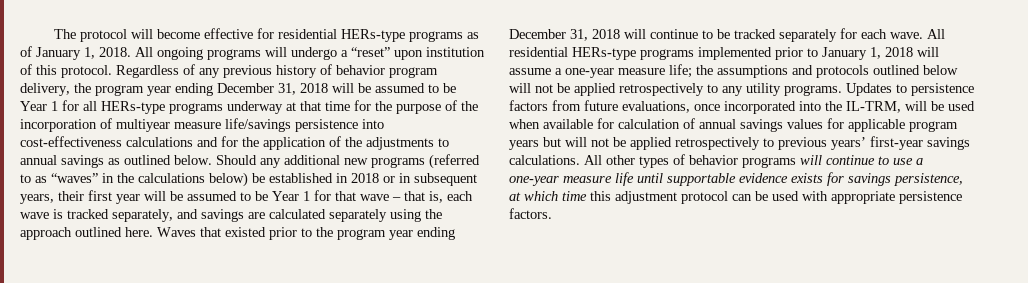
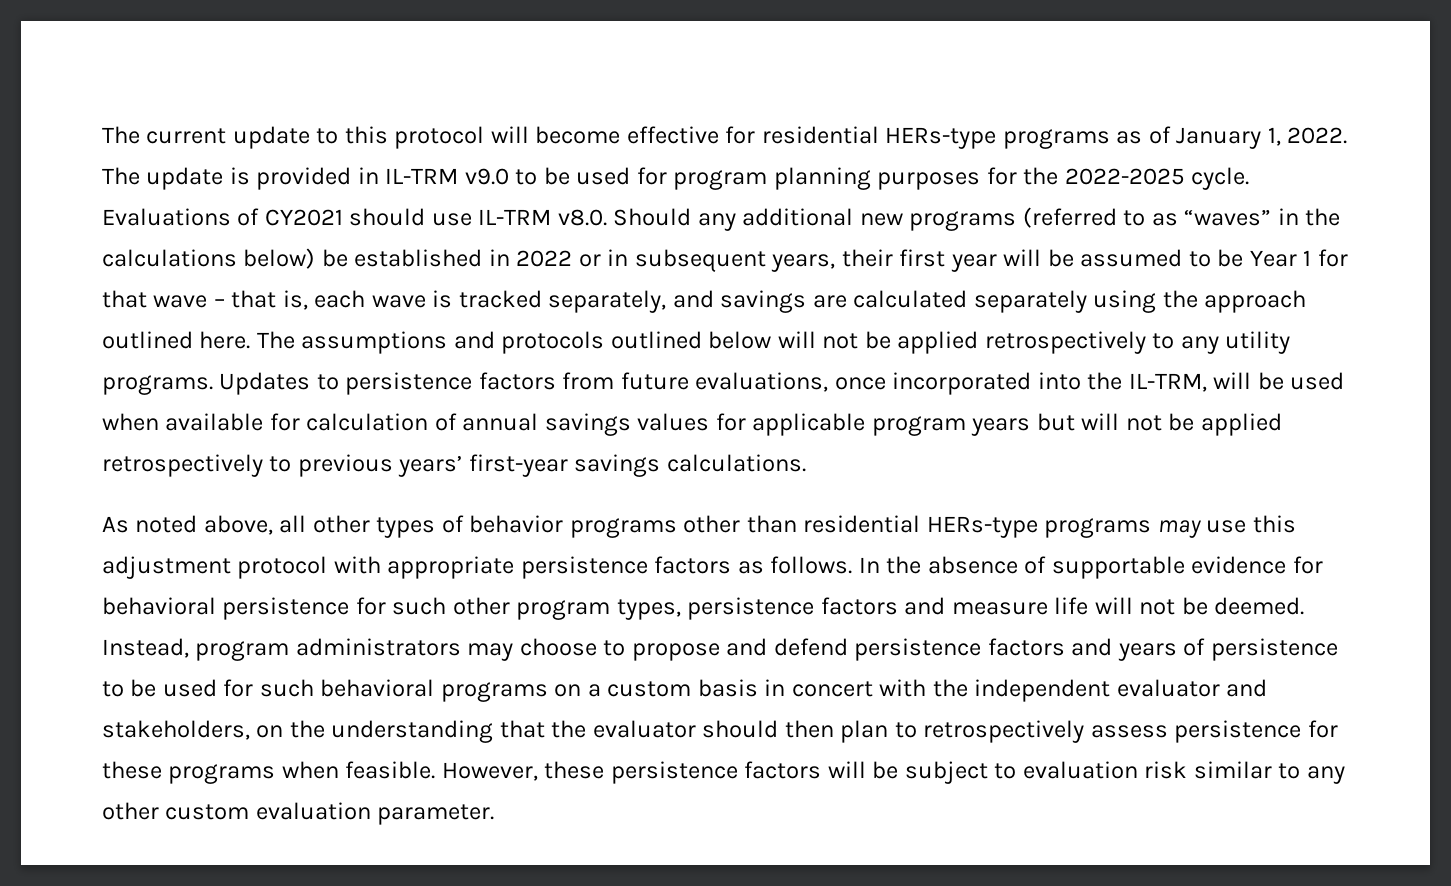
- The protocol will become effective for residential HERs-type programs as of January 1, 2018. All ongoing programs will undergo a “reset” upon institution of this protocol. Regardless of any previous history of behavior program delivery, the program year ending December 31, 2018 will be assumed to be Year 1 for all HERs-type programs underway at that time for the purpose of the incorporation of multiyear measure life/savings persistence into cost-effectiveness calculations and for the application of the adjustments to annual savings as outlined below. Should any additional new programs (referred to as “waves” in the calculations below) be established in 2018 or in subsequent years, their first year will be assumed to be Year 1 for that wave – that is, each wave is tracked separately, and savings are calculated separately using the approach outlined here.
+ The current update to this protocol will become effective for residential HERs-type programs as of January 1, 2022. The update is provided in IL-TRM v9.0 to be used for program planning purposes for the 2022-2025 cycle. Evaluations of CY2021 should use IL-TRM v8.0. Should any additional new programs (referred to as “waves” in the calculations below) be established in 2022 or in subsequent years, their first year will be assumed to be Year 1 for that wave – that is, each wave is tracked separately, and savings are calculated separately using the approach outlined here.
- Waves that existed prior to the program year ending December 31, 2018 will continue to be tracked separately for each wave. All residential HERs-type programs implemented prior to January 1, 2018 will assume a one-year measure life; the assumptions and protocols outlined below will not be applied retrospectively to any utility programs.
+ The assumptions and protocols outlined below will not be applied retrospectively to any utility programs.
- Updates to persistence factors from future evaluations, once incorporated into the IL-TRM, will be used when available for calculation of annual savings values for applicable program years but will not be applied retrospectively to previous years’ first-year savings calculations. All other types of behavior programs will continue to use a one-year measure life until supportable evidence exists for savings persistence, at which time this adjustment protocol can be used with appropriate persistence factors.
+ Updates to persistence factors from future evaluations, once incorporated into the IL-TRM, will be used when available for calculation of annual savings values for applicable program years but will not be applied retrospectively to previous years’ first-year savings calculations.
+ As noted above, all other types of behavior programs other than residential HERs-type programs may use this adjustment protocol with appropriate persistence factors as follows. In the absence of supportable evidence for behavioral persistence for such other program types, persistence factors and measure life will not be deemed. Instead, program administrators may choose to propose and defend persistence factors and years of persistence to be used for such behavioral programs on a custom basis in concert with the independent evaluator and stakeholders, on the understanding that the evaluator should then plan to retrospectively assess persistence for these programs when feasible. However, these persistence factors will be subject to evaluation risk similar to any other custom evaluation parameter.

